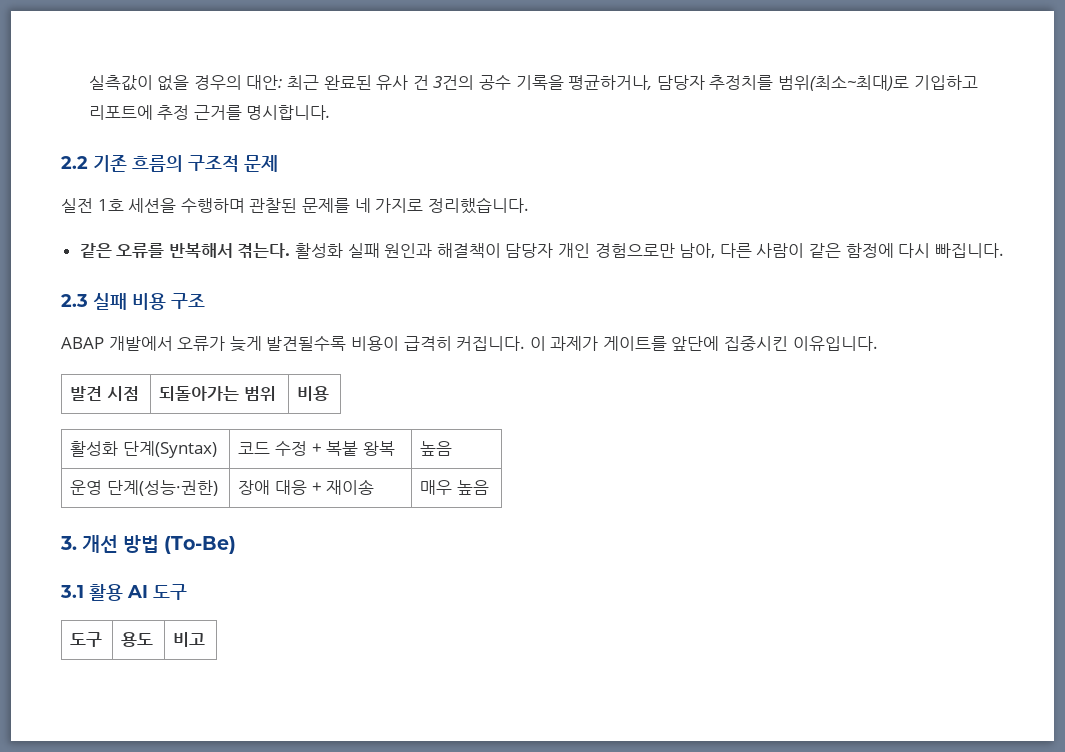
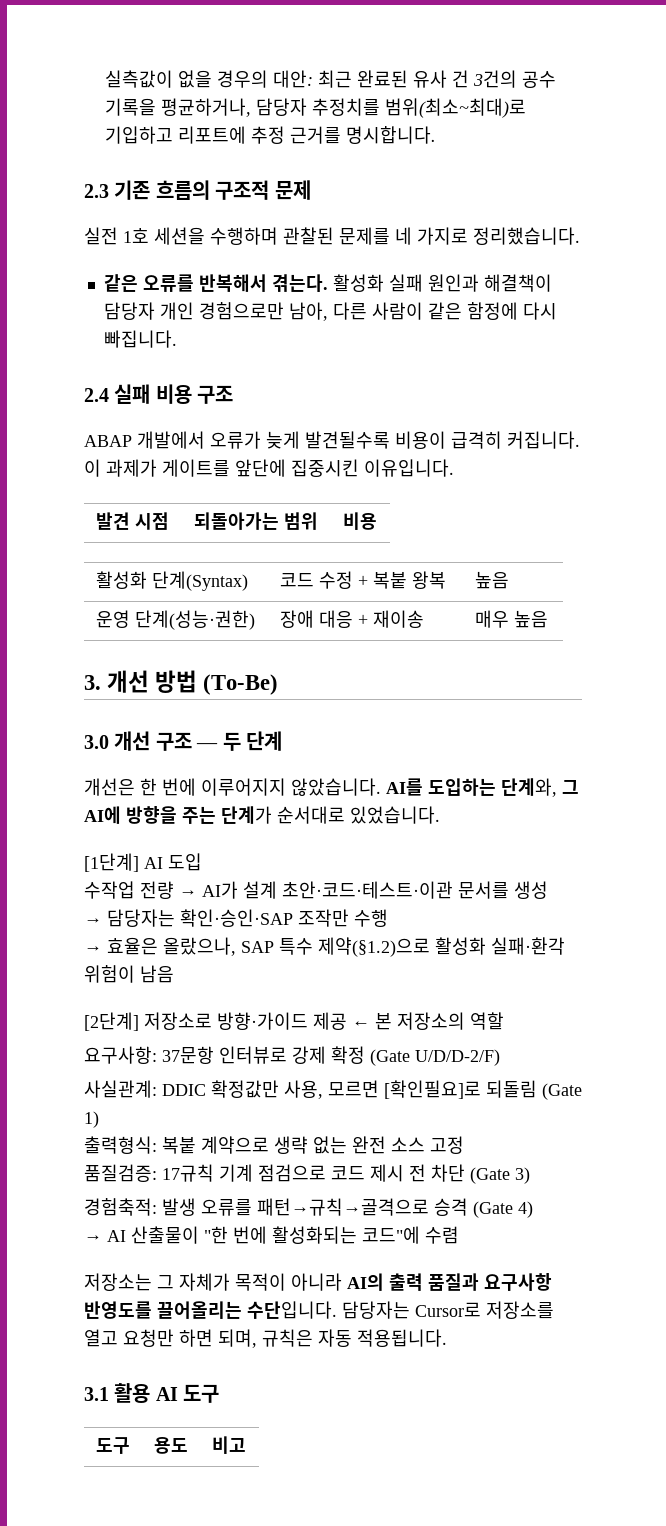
- 2.2 기존 흐름의 구조적 문제
+ 2.3 기존 흐름의 구조적 문제
- 2.3 실패 비용 구조
+ 2.4 실패 비용 구조
+ 3.0 개선 구조 — 두 단계
+ 개선은 한 번에 이루어지지 않았습니다. AI를 도입하는 단계와, 그 AI에 방향을 주는 단계가 순서대로 있었습니다.
+ [1단계] AI 도입
+ 수작업 전량 → AI가 설계 초안·코드·테스트·이관 문서를 생성
+ → 담당자는 확인·승인·SAP 조작만 수행
+ → 효율은 올랐으나, SAP 특수 제약(§1.2)으로 활성화 실패·환각 위험이 남음
+ [2단계] 저장소로 방향·가이드 제공 ← 본 저장소의 역할
+ 요구사항: 37문항 인터뷰로 강제 확정 (Gate U/D/D-2/F)
+ 사실관계: DDIC 확정값만 사용, 모르면 [확인필요]로 되돌림 (Gate 1)
+ 출력형식: 복붙 계약으로 생략 없는 완전 소스 고정
+ 품질검증: 17규칙 기계 점검으로 코드 제시 전 차단 (Gate 3)
+ 경험축적: 발생 오류를 패턴→규칙→골격으로 승격 (Gate 4)
+ → AI 산출물이 "한 번에 활성화되는 코드"에 수렴
+ 저장소는 그 자체가 목적이 아니라 AI의 출력 품질과 요구사항 반영도를 끌어올리는 수단입니다. 담당자는 Cursor로 저장소를 열고 요청만 하면 되며, 규칙은 자동 적용됩니다.

